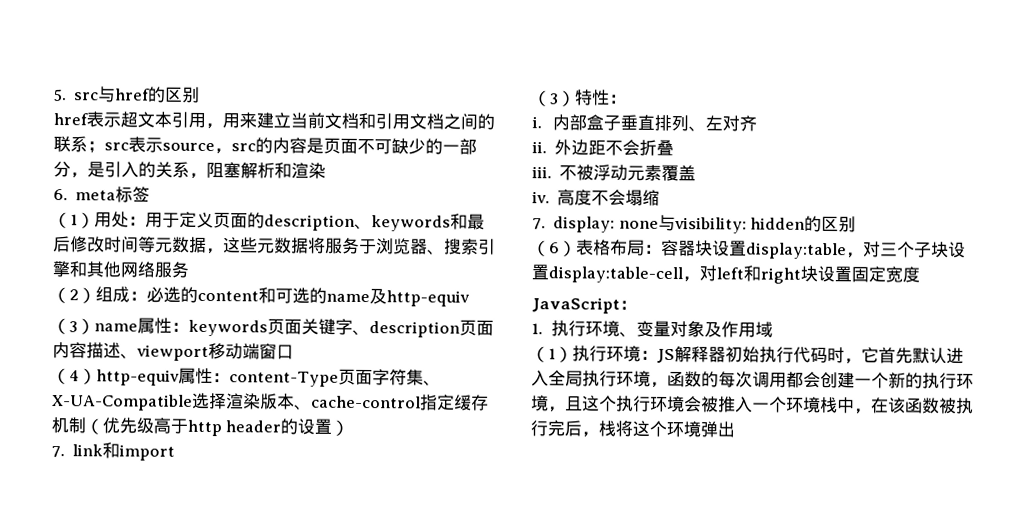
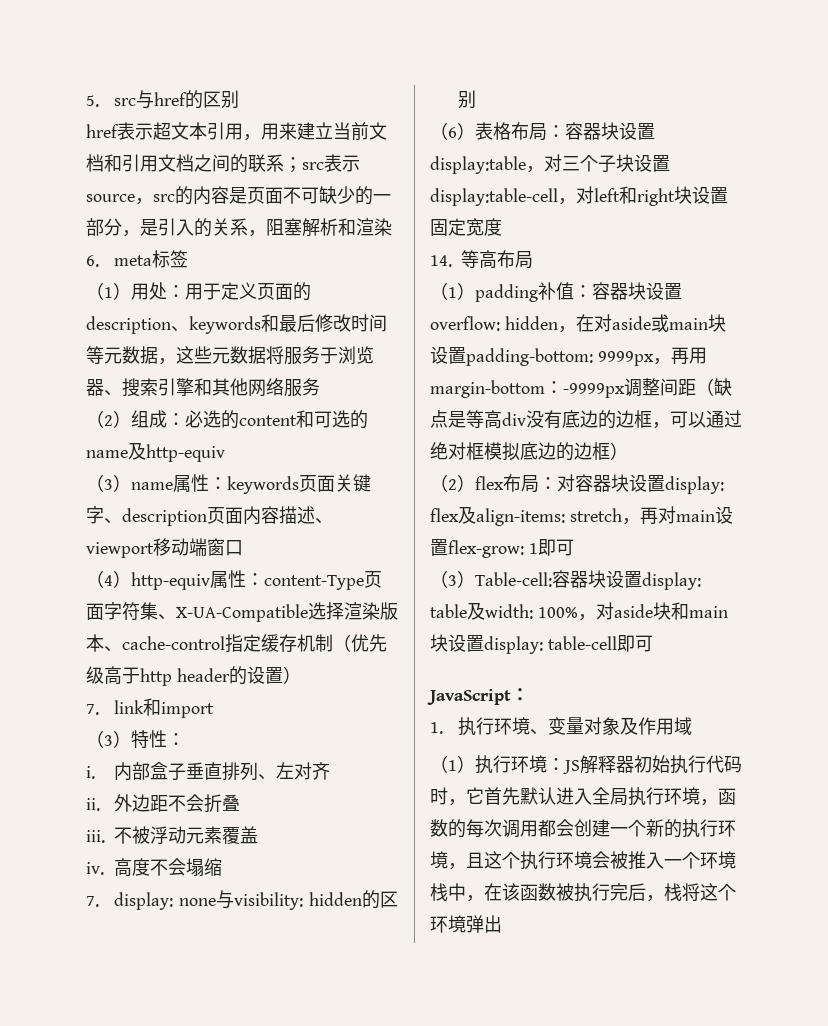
+ 14.等高布局
+ （1）padding补值：容器块设置overflow: hidden，在对aside或main块设置padding-bottom: 9999px，再用margin-bottom：-9999px调整间距（缺点是等高div没有底边的边框，可以通过绝对框模拟底边的边框）
+ （2）flex布局：对容器块设置display: flex及align-items: stretch，再对main设置flex-grow: 1即可
+ （3）Table-cell:容器块设置display: table及width: 100%，对aside块和main块设置display: table-cell即可

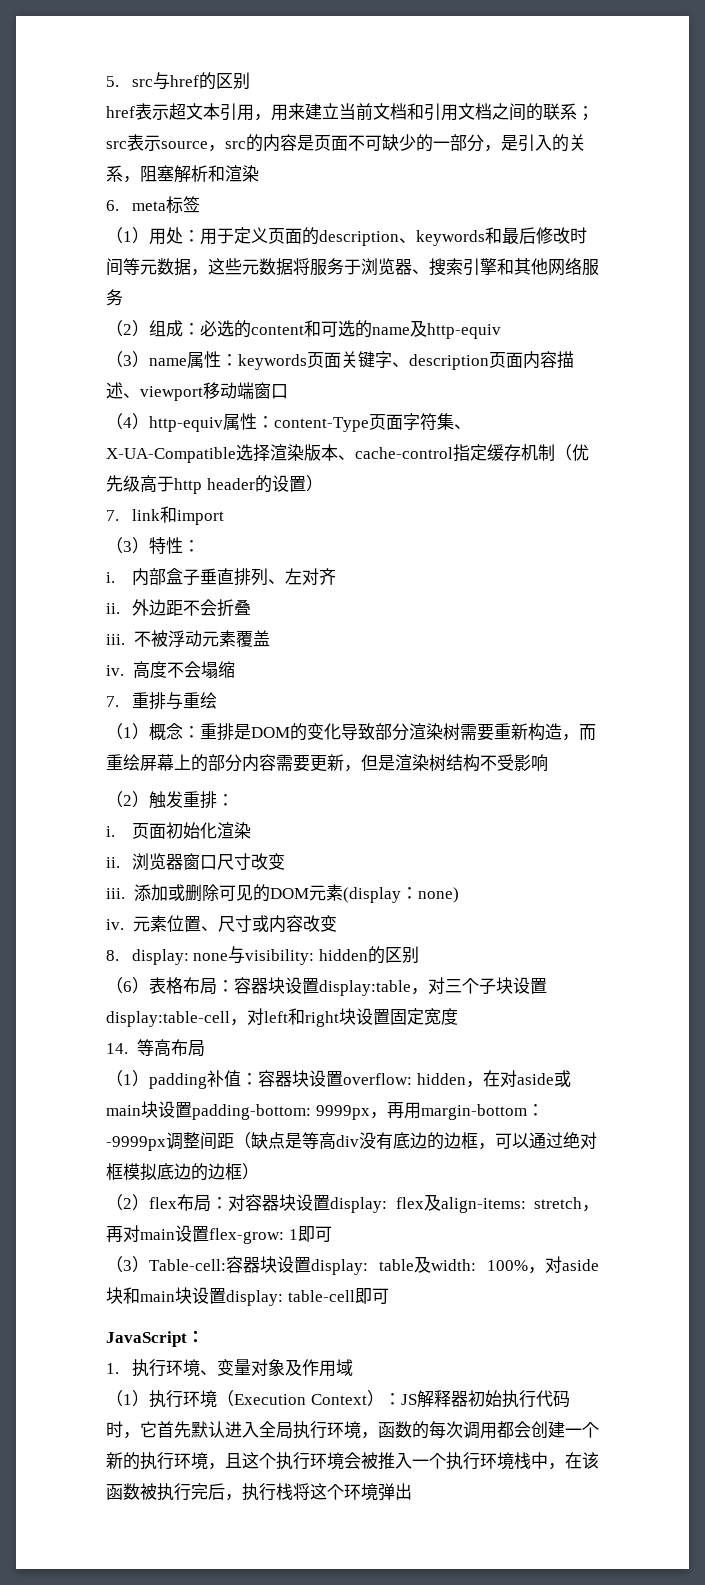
- 7. display: none与visibility: hidden的区别
+ 7.重排与重绘
+ （1）概念：重排是DOM的变化导致部分渲染树需要重新构造，而重绘屏幕上的部分内容需要更新，但是渲染树结构不受影响
+ （2）触发重排：
+ i.页面初始化渲染
+ ii.浏览器窗口尺寸改变
+ iii.添加或删除可见的DOM元素(display：none)
+ iv.元素位置、尺寸或内容改变
+ 8. display: none与visibility: hidden的区别
- （1）执行环境：JS解释器初始执行代码时，它首先默认进入全局执行环境，函数的每次调用都会创建一个新的执行环境，且这个执行环境会被推入一个环境栈中，在该函数被执行完后，栈将这个环境弹出
+ （1）执行环境（Execution Context）：JS解释器初始执行代码时，它首先默认进入全局执行环境，函数的每次调用都会创建一个新的执行环境，且这个执行环境会被推入一个执行环境栈中，在该函数被执行完后，执行栈将这个环境弹出

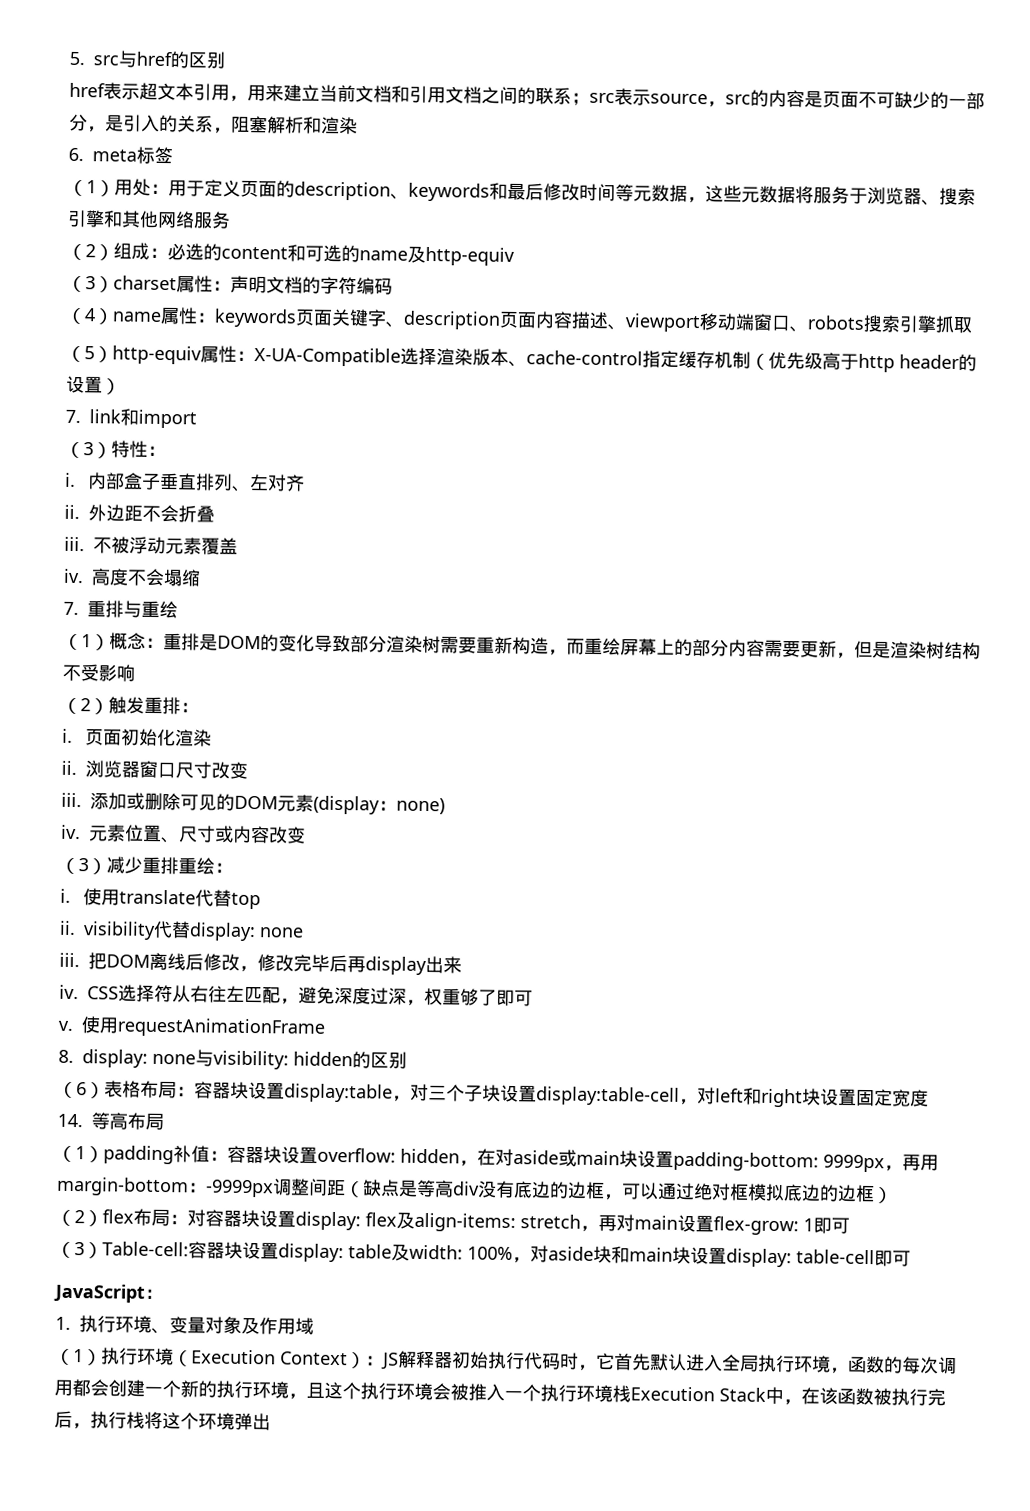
- （3）name属性：keywords页面关键字、description页面内容描述、viewport移动端窗口
- （4）http-equiv属性：content-Type页面字符集、X-UA-Compatible选择渲染版本、cache-control指定缓存机制（优先级高于http header的设置）
+ （3）charset属性：声明文档的字符编码
+ （4）name属性：keywords页面关键字、description页面内容描述、viewport移动端窗口、robots搜索引擎抓取
+ （5）http-equiv属性：X-UA-Compatible选择渲染版本、cache-control指定缓存机制（优先级高于http header的设置）
+ （3）减少重排重绘：
+ i.使用translate代替top
+ ii. visibility代替display: none
+ iii.把DOM离线后修改，修改完毕后再display出来
+ iv. CSS选择符从右往左匹配，避免深度过深，权重够了即可
+ v.使用requestAnimationFrame
- （1）执行环境（Execution Context）：JS解释器初始执行代码时，它首先默认进入全局执行环境，函数的每次调用都会创建一个新的执行环境，且这个执行环境会被推入一个执行环境栈中，在该函数被执行完后，执行栈将这个环境弹出
+ （1）执行环境（Execution Context）：JS解释器初始执行代码时，它首先默认进入全局执行环境，函数的每次调用都会创建一个新的执行环境，且这个执行环境会被推入一个执行环境栈Execution Stack中，在该函数被执行完后，执行栈将这个环境弹出

